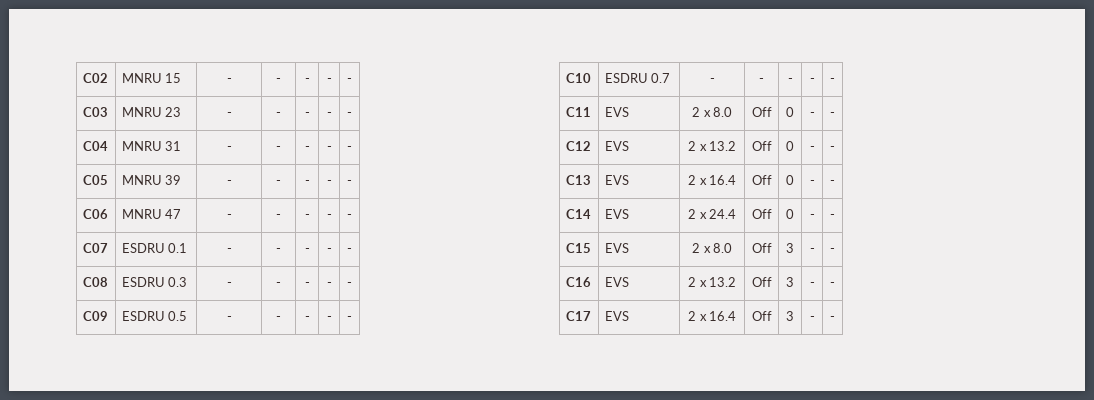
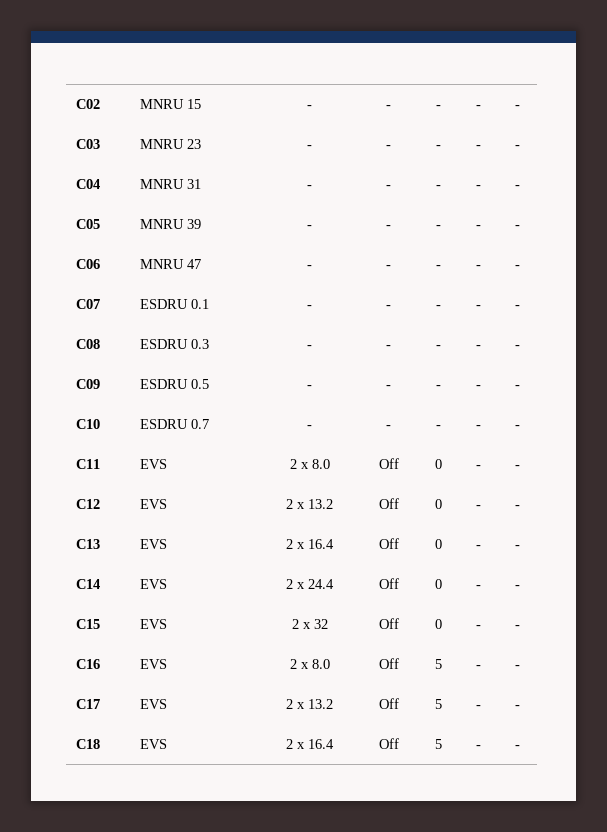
- C15 | EVS | 2 x 8.0 | Off | 3 | - | -
+ C15 | EVS | 2 x 32 | Off | 0 | - | -
- C16 | EVS | 2 x 13.2 | Off | 3 | - | -
+ C16 | EVS | 2 x 8.0 | Off | 5 | - | -
- C17 | EVS | 2 x 16.4 | Off | 3 | - | -
+ C17 | EVS | 2 x 13.2 | Off | 5 | - | -
+ C18 | EVS | 2 x 16.4 | Off | 5 | - | -

